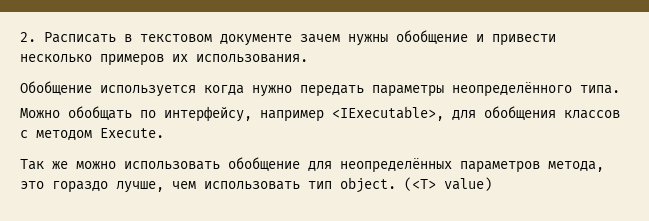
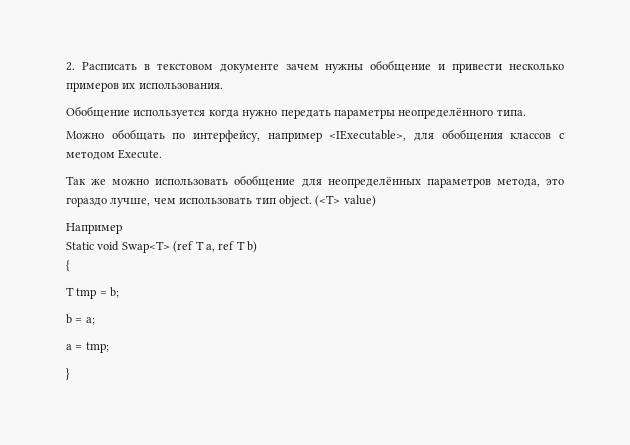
+ Например
+ Static void Swap<T> (ref T a, ref T b)
+ {
+ T tmp = b;
+ b = a;
+ a = tmp;
+ }

